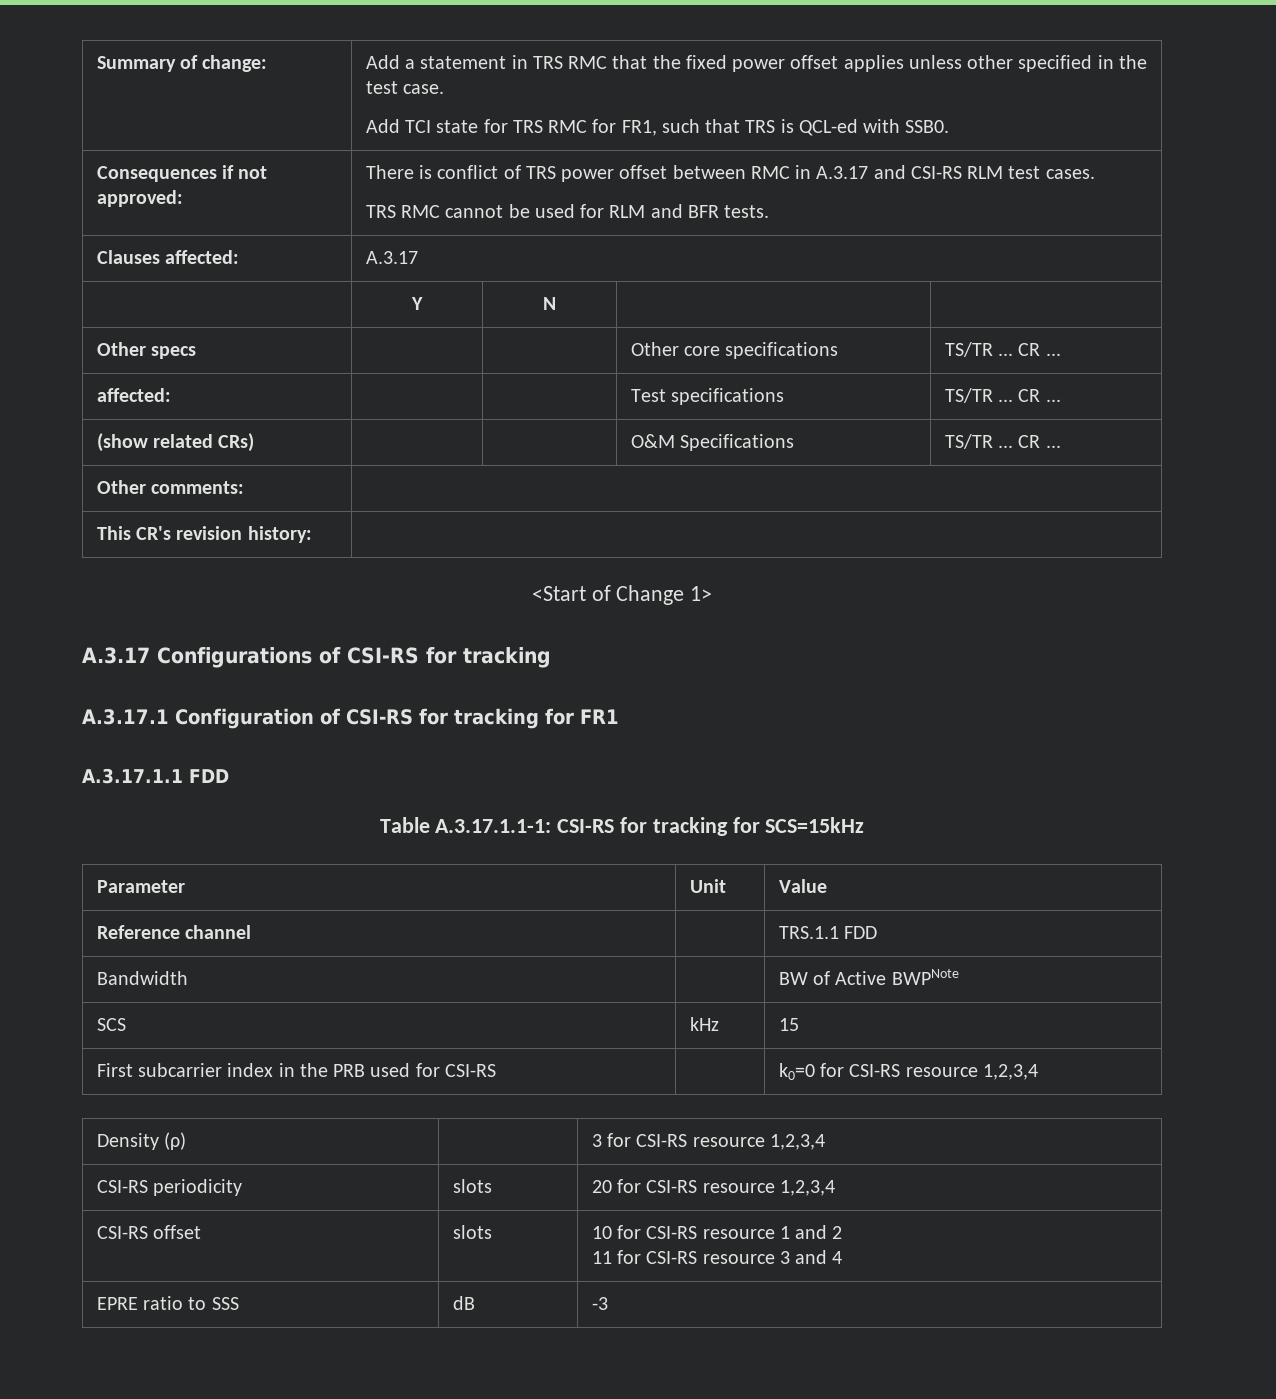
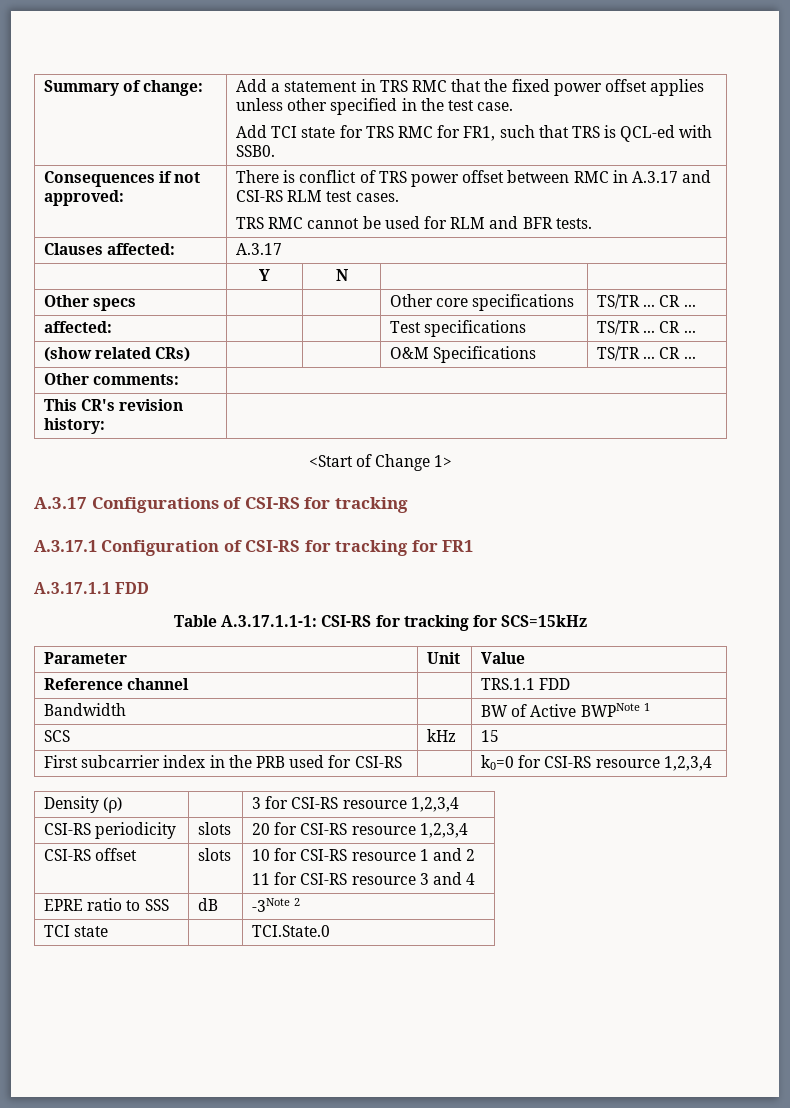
- Bandwidth | | BW of Active BWPNote
+ Bandwidth | | BW of Active BWPNote 1
- EPRE ratio to SSS | dB | -3
+ EPRE ratio to SSS | dB | -3Note 2
+ TCI state | | TCI.State.0

